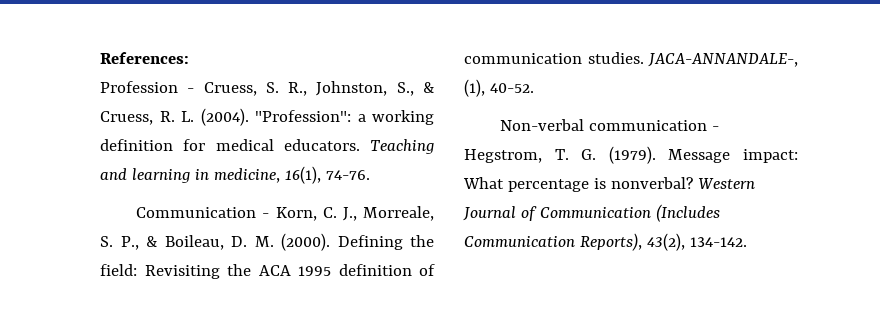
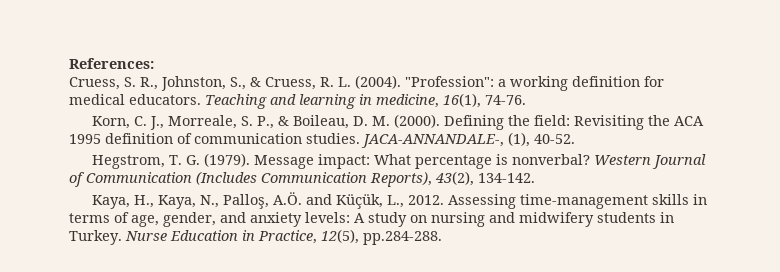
- Profession - Cruess, S. R., Johnston, S., & Cruess, R. L. (2004).
+ Cruess, S. R., Johnston, S., & Cruess, R. L. (2004).
- Communication - Korn, C. J., Morreale, S. P., & Boileau, D. M. (2000).
+ Korn, C. J., Morreale, S. P., & Boileau, D. M. (2000).
- Non-verbal communication - Hegstrom, T. G. (1979).
+ Hegstrom, T. G. (1979).
+ Kaya, H., Kaya, N., Palloş, A.Ö. and Küçük, L., 2012. Assessing time-management skills in terms of age, gender, and anxiety levels: A study on nursing and midwifery students in Turkey. Nurse Education in Practice, 12(5), pp.284-288.

